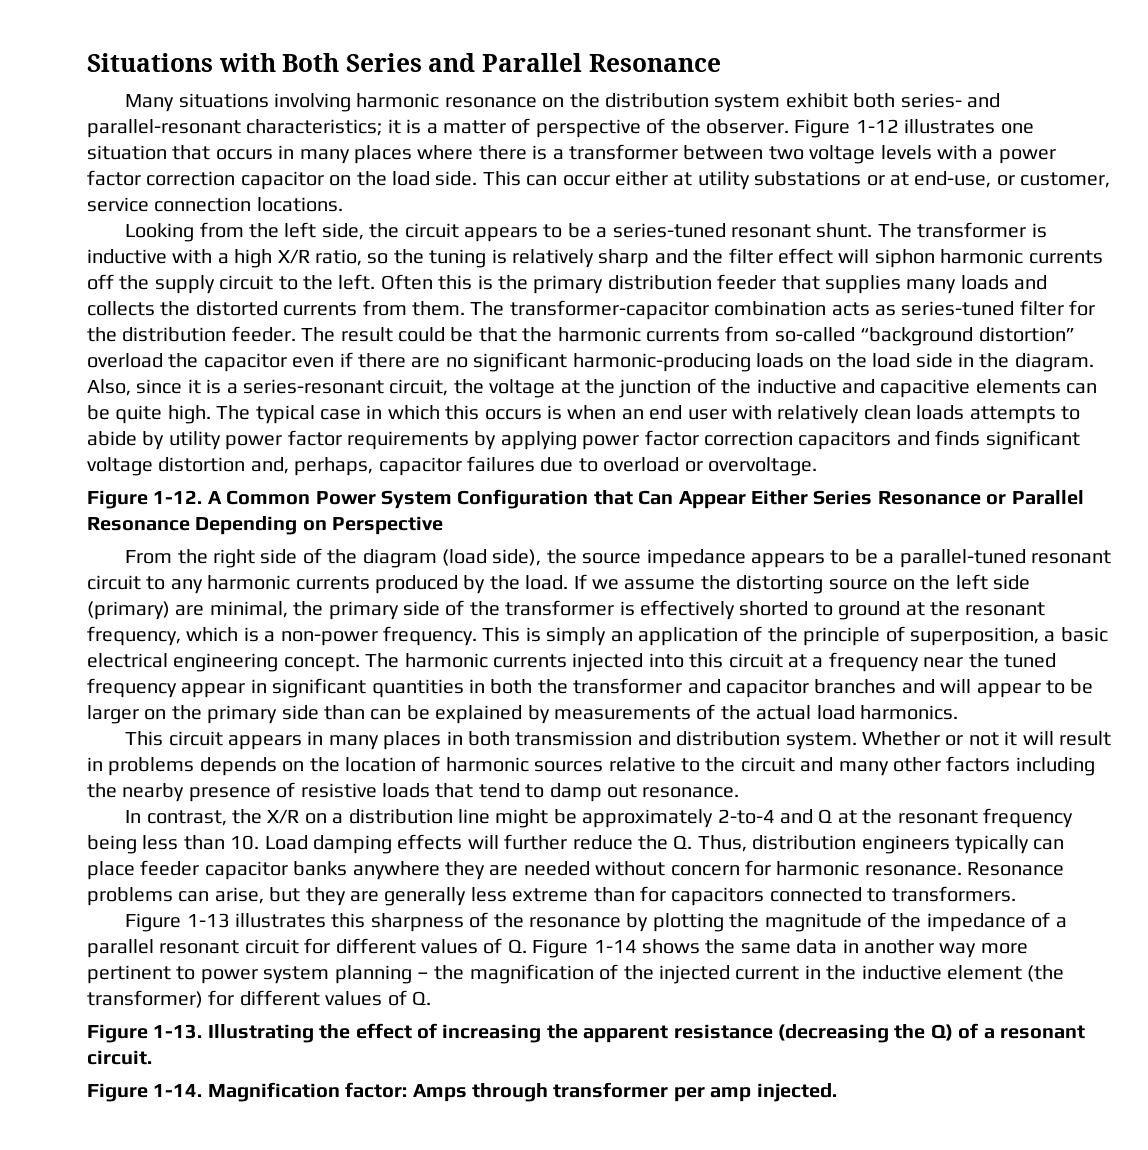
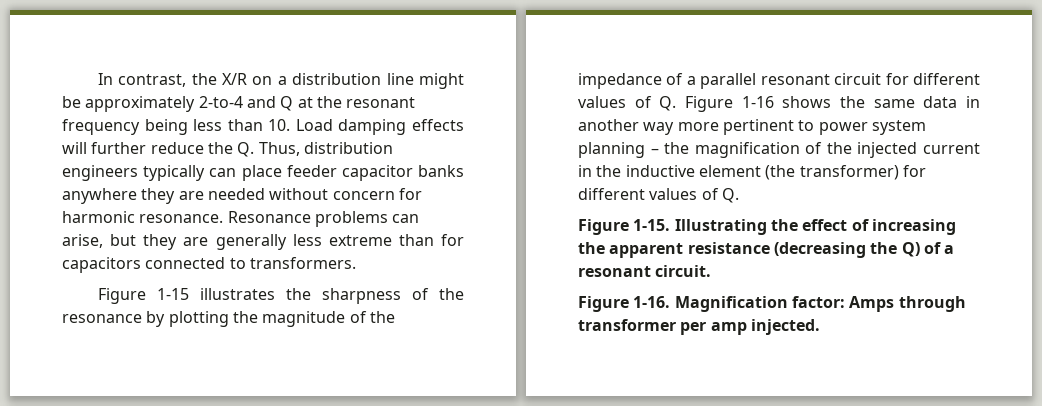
- Situations with Both Series and Parallel Resonance
- Many situations involving harmonic resonance on the distribution system exhibit both series- and parallel-resonant characteristics; it is a matter of perspective of the observer. Figure 1-12 illustrates one situation that occurs in many places where there is a transformer between two voltage levels with a power factor correction capacitor on the load side. This can occur either at utility substations or at end-use, or customer, service connection locations.
- Looking from the left side, the circuit appears to be a series-tuned resonant shunt. The transformer is inductive with a high X/R ratio, so the tuning is relatively sharp and the filter effect will siphon harmonic currents off the supply circuit to the left. Often this is the primary distribution feeder that supplies many loads and collects the distorted currents from them. The transformer-capacitor combination acts as series-tuned filter for the distribution feeder. The result could be that the harmonic currents from so-called “background distortion” overload the capacitor even if there are no significant harmonic-producing loads on the load side in the diagram. Also, since it is a series-resonant circuit, the voltage at the junction of the inductive and capacitive elements can be quite high. The typical case in which this occurs is when an end user with relatively clean loads attempts to abide by utility power factor requirements by applying power factor correction capacitors and finds significant voltage distortion and, perhaps, capacitor failures due to overload or overvoltage.
- Figure 1-12. A Common Power System Configuration that Can Appear Either Series Resonance or Parallel Resonance Depending on Perspective
- From the right side of the diagram (load side), the source impedance appears to be a parallel-tuned resonant circuit to any harmonic currents produced by the load. If we assume the distorting source on the left side (primary) are minimal, the primary side of the transformer is effectively shorted to ground at the resonant frequency, which is a non-power frequency. This is simply an application of the principle of superposition, a basic electrical engineering concept. The harmonic currents injected into this circuit at a frequency near the tuned frequency appear in significant quantities in both the transformer and capacitor branches and will appear to be larger on the primary side than can be explained by measurements of the actual load harmonics.
- This circuit appears in many places in both transmission and distribution system. Whether or not it will result in problems depends on the location of harmonic sources relative to the circuit and many other factors including the nearby presence of resistive loads that tend to damp out resonance.
- Figure 1-13 illustrates this sharpness of the resonance by plotting the magnitude of the impedance of a parallel resonant circuit for different values of Q. Figure 1-14 shows the same data in another way more pertinent to power system planning – the magnification of the injected current in the inductive element (the transformer) for different values of Q.
+ Figure 1-15 illustrates the sharpness of the resonance by plotting the magnitude of the impedance of a parallel resonant circuit for different values of Q. Figure 1-16 shows the same data in another way more pertinent to power system planning – the magnification of the injected current in the inductive element (the transformer) for different values of Q.
- Figure 1-13.
+ Figure 1-15.
- Figure 1-14.
+ Figure 1-16.

